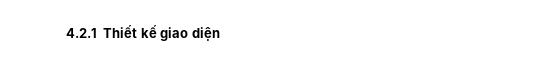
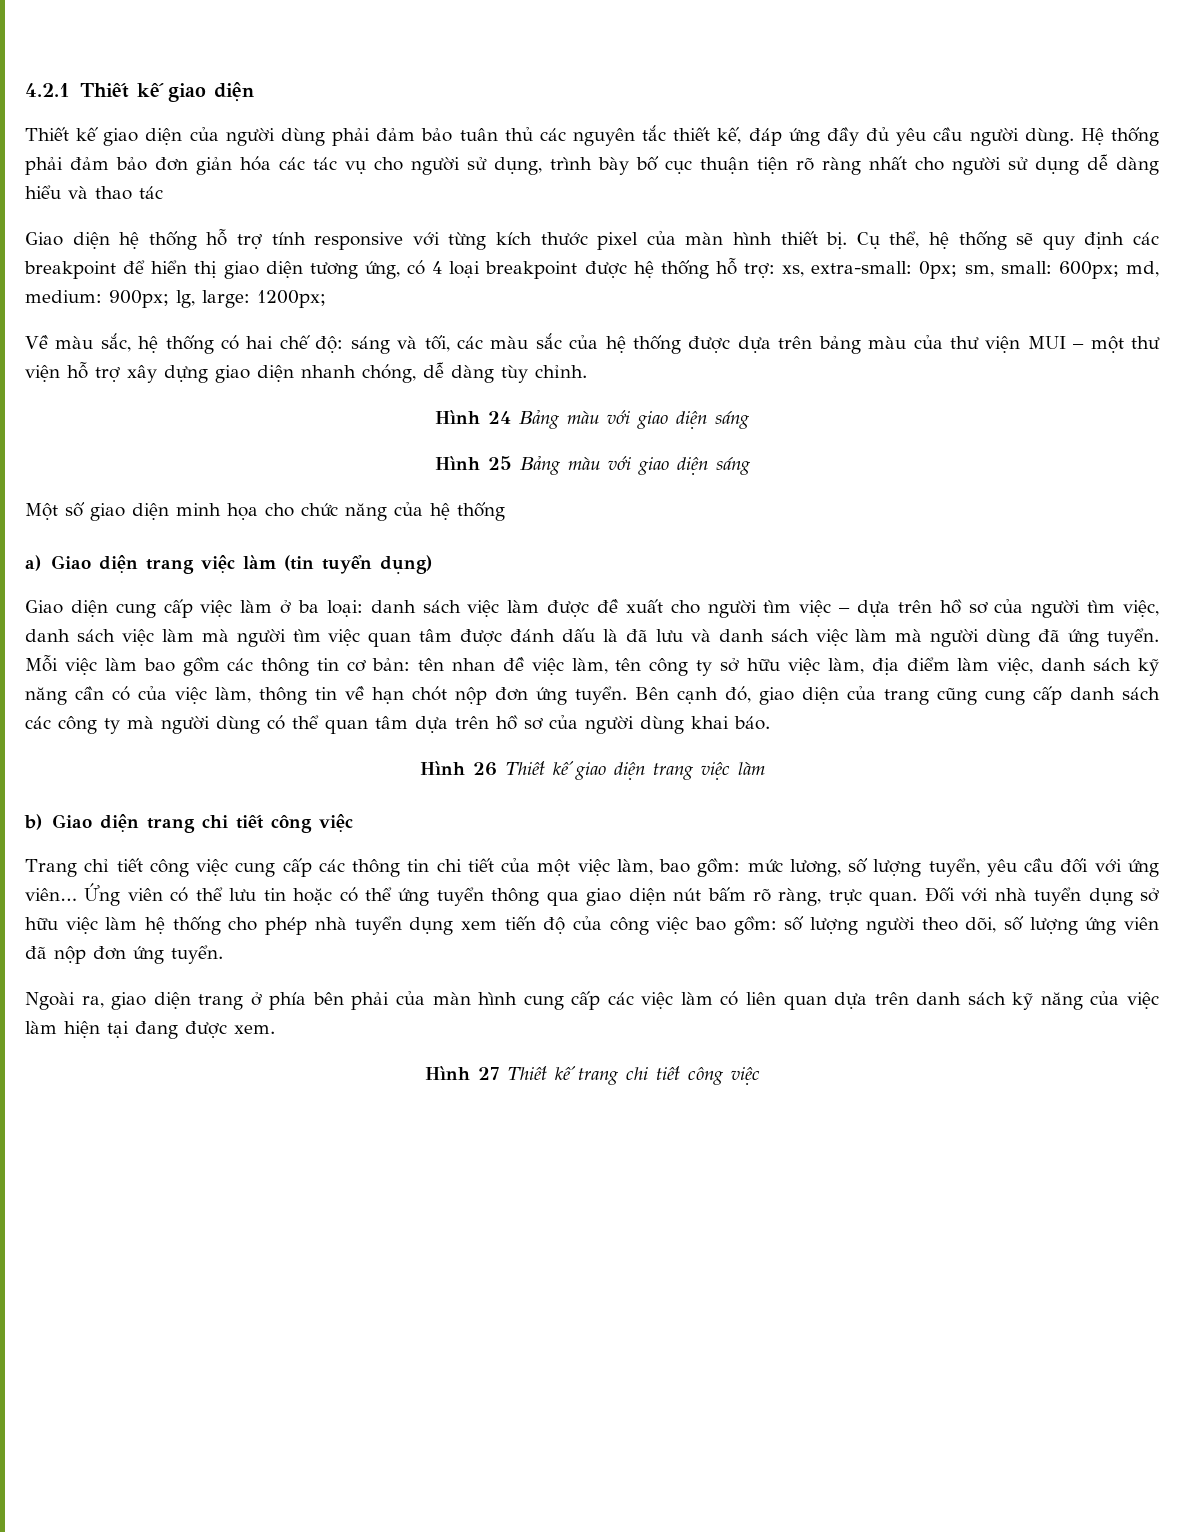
+ Thiết kế giao diện của người dùng phải đảm bảo tuân thủ các nguyên tắc thiết kế, đáp ứng đầy đủ yêu cầu người dùng. Hệ thống phải đảm bảo đơn giản hóa các tác vụ cho người sử dụng, trình bày bố cục thuận tiện rõ ràng nhất cho người sử dụng dễ dàng hiểu và thao tác
+ Giao diện hệ thống hỗ trợ tính responsive với từng kích thước pixel của màn hình thiết bị. Cụ thể, hệ thống sẽ quy định các breakpoint để hiển thị giao diện tương ứng, có 4 loại breakpoint được hệ thống hỗ trợ: xs, extra-small: 0px; sm, small: 600px; md, medium: 900px; lg, large: 1200px;
+ Về màu sắc, hệ thống có hai chế độ: sáng và tối, các màu sắc của hệ thống được dựa trên bảng màu của thư viện MUI – một thư viện hỗ trợ xây dựng giao diện nhanh chóng, dễ dàng tùy chỉnh.
+ Hình 24 Bảng màu với giao diện sáng
+ Hình 25 Bảng màu với giao diện sáng
+ Một số giao diện minh họa cho chức năng của hệ thống
+ a) Giao diện trang việc làm (tin tuyển dụng)
+ Giao diện cung cấp việc làm ở ba loại: danh sách việc làm được đề xuất cho người tìm việc – dựa trên hồ sơ của người tìm việc, danh sách việc làm mà người tìm việc quan tâm được đánh dấu là đã lưu và danh sách việc làm mà người dùng đã ứng tuyển. Mỗi việc làm bao gồm các thông tin cơ bản: tên nhan đề việc làm, tên công ty sở hữu việc làm, địa điểm làm việc, danh sách kỹ năng cần có của việc làm, thông tin về hạn chót nộp đơn ứng tuyển. Bên cạnh đó, giao diện của trang cũng cung cấp danh sách các công ty mà người dùng có thể quan tâm dựa trên hồ sơ của người dùng khai báo.
+ Hình 26 Thiết kế giao diện trang việc làm
+ b) Giao diện trang chi tiết công việc
+ Trang chỉ tiết công việc cung cấp các thông tin chi tiết của một việc làm, bao gồm: mức lương, số lượng tuyển, yêu cầu đối với ứng viên… Ứng viên có thể lưu tin hoặc có thể ứng tuyển thông qua giao diện nút bấm rõ ràng, trực quan. Đối với nhà tuyển dụng sở hữu việc làm hệ thống cho phép nhà tuyển dụng xem tiến độ của công việc bao gồm: số lượng người theo dõi, số lượng ứng viên đã nộp đơn ứng tuyển.
+ Ngoài ra, giao diện trang ở phía bên phải của màn hình cung cấp các việc làm có liên quan dựa trên danh sách kỹ năng của việc làm hiện tại đang được xem.
+ Hình 27 Thiết kế trang chi tiết công việc

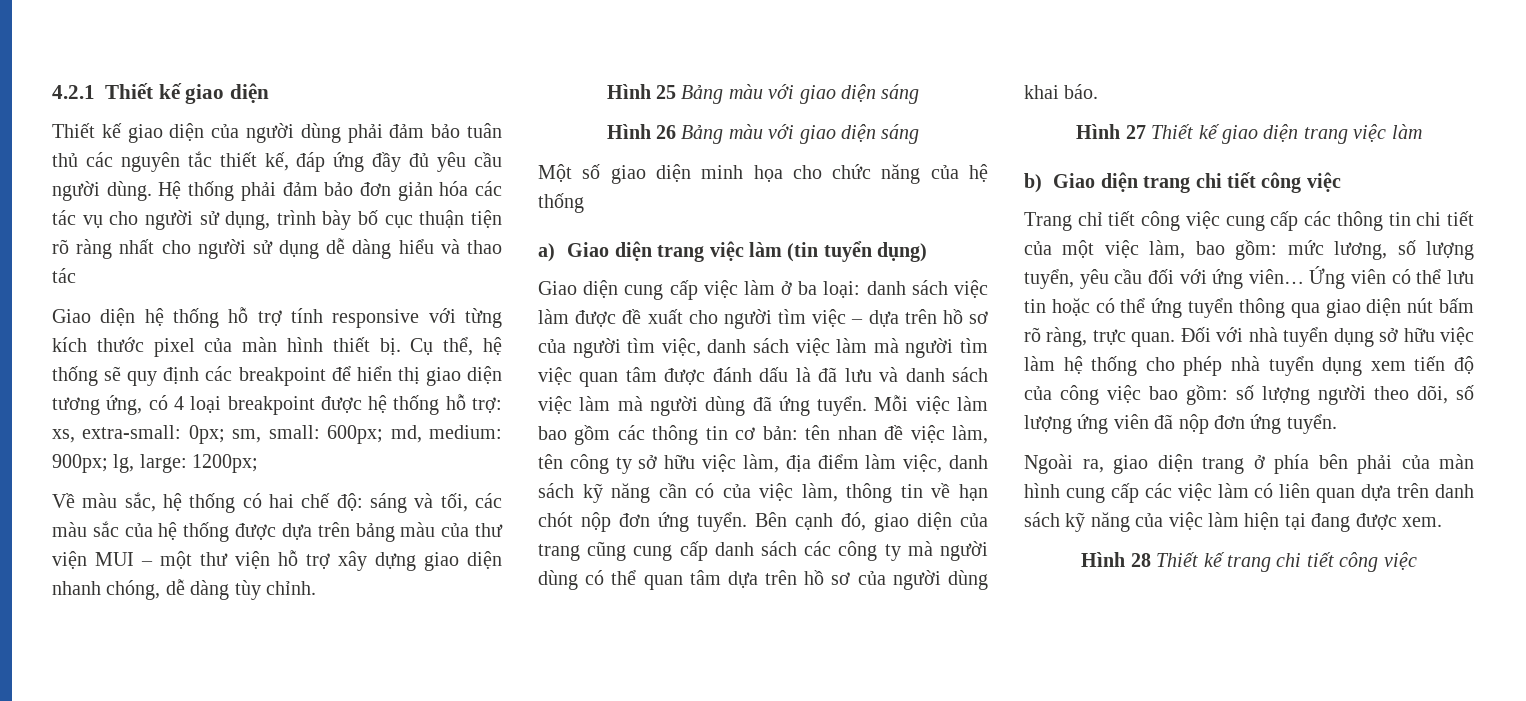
- Hình 24 Bảng màu với giao diện sáng
+ Hình 25 Bảng màu với giao diện sáng
- Hình 25 Bảng màu với giao diện sáng
+ Hình 26 Bảng màu với giao diện sáng
- Hình 26 Thiết kế giao diện trang việc làm
+ Hình 27 Thiết kế giao diện trang việc làm
- Hình 27 Thiết kế trang chi tiết công việc
+ Hình 28 Thiết kế trang chi tiết công việc

